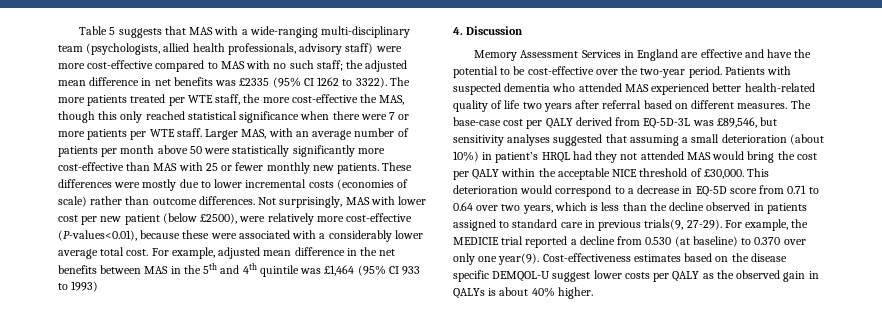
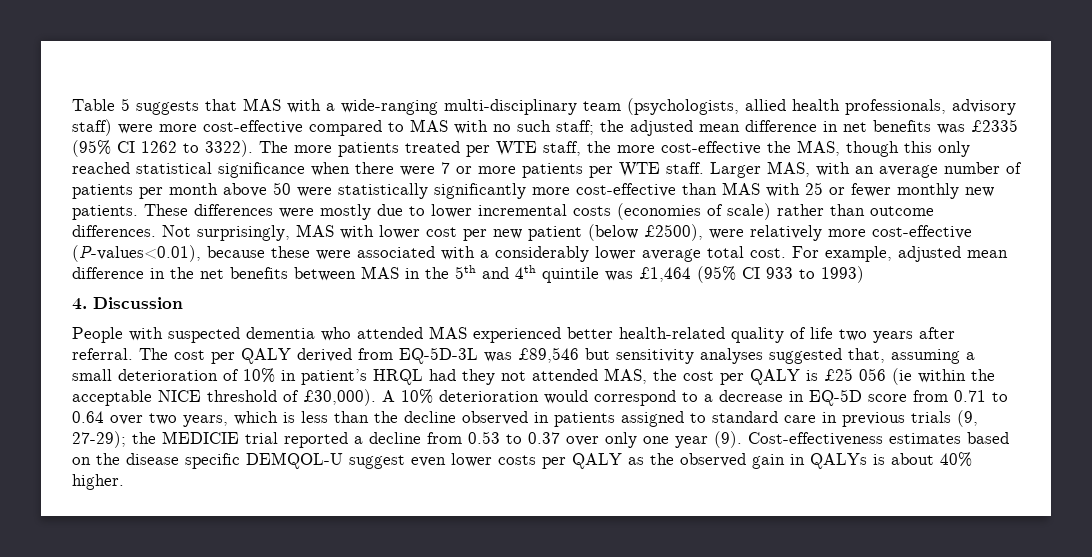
- Memory Assessment Services in England are effective and have the potential to be cost-effective over the two-year period. Patients with suspected dementia who attended MAS experienced better health-related quality of life two years after referral based on different measures. The base-case cost per QALY derived from EQ-5D-3L was £89,546, but sensitivity analyses suggested that assuming a small deterioration (about 10%) in patient’s HRQL had they not attended MAS would bring the cost per QALY within the acceptable NICE threshold of £30,000. This deterioration would correspond to a decrease in EQ-5D score from 0.71 to 0.64 over two years, which is less than the decline observed in patients assigned to standard care in previous trials(9, 27-29). For example, the MEDICIE trial reported a decline from 0.530 (at baseline) to 0.370 over only one year(9).
+ People with suspected dementia who attended MAS experienced better health-related quality of life two years after referral. The cost per QALY derived from EQ-5D-3L was £89,546 but sensitivity analyses suggested that, assuming a small deterioration of 10% in patient’s HRQL had they not attended MAS, the cost per QALY is £25 056 (ie within the acceptable NICE threshold of £30,000). A 10% deterioration would correspond to a decrease in EQ-5D score from 0.71 to 0.64 over two years, which is less than the decline observed in patients assigned to standard care in previous trials (9, 27-29); the MEDICIE trial reported a decline from 0.53 to 0.37 over only one year (9).
- Cost-effectiveness estimates based on the disease specific DEMQOL-U suggest lower costs per QALY as the observed gain in QALYs is about 40% higher.
+ Cost-effectiveness estimates based on the disease specific DEMQOL-U suggest even lower costs per QALY as the observed gain in QALYs is about 40% higher.

